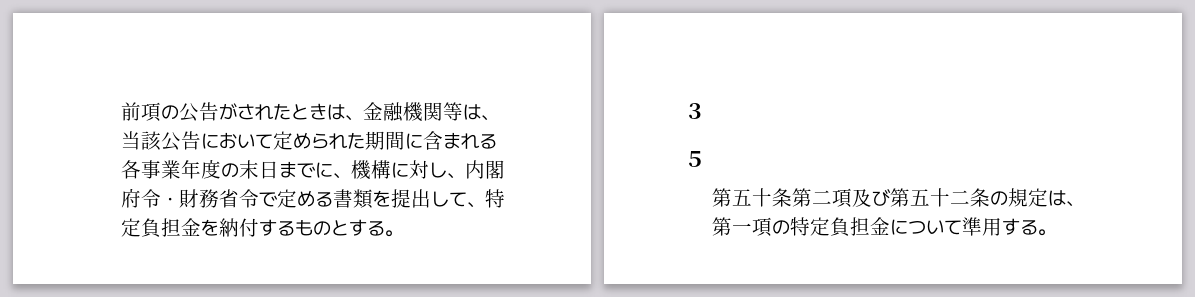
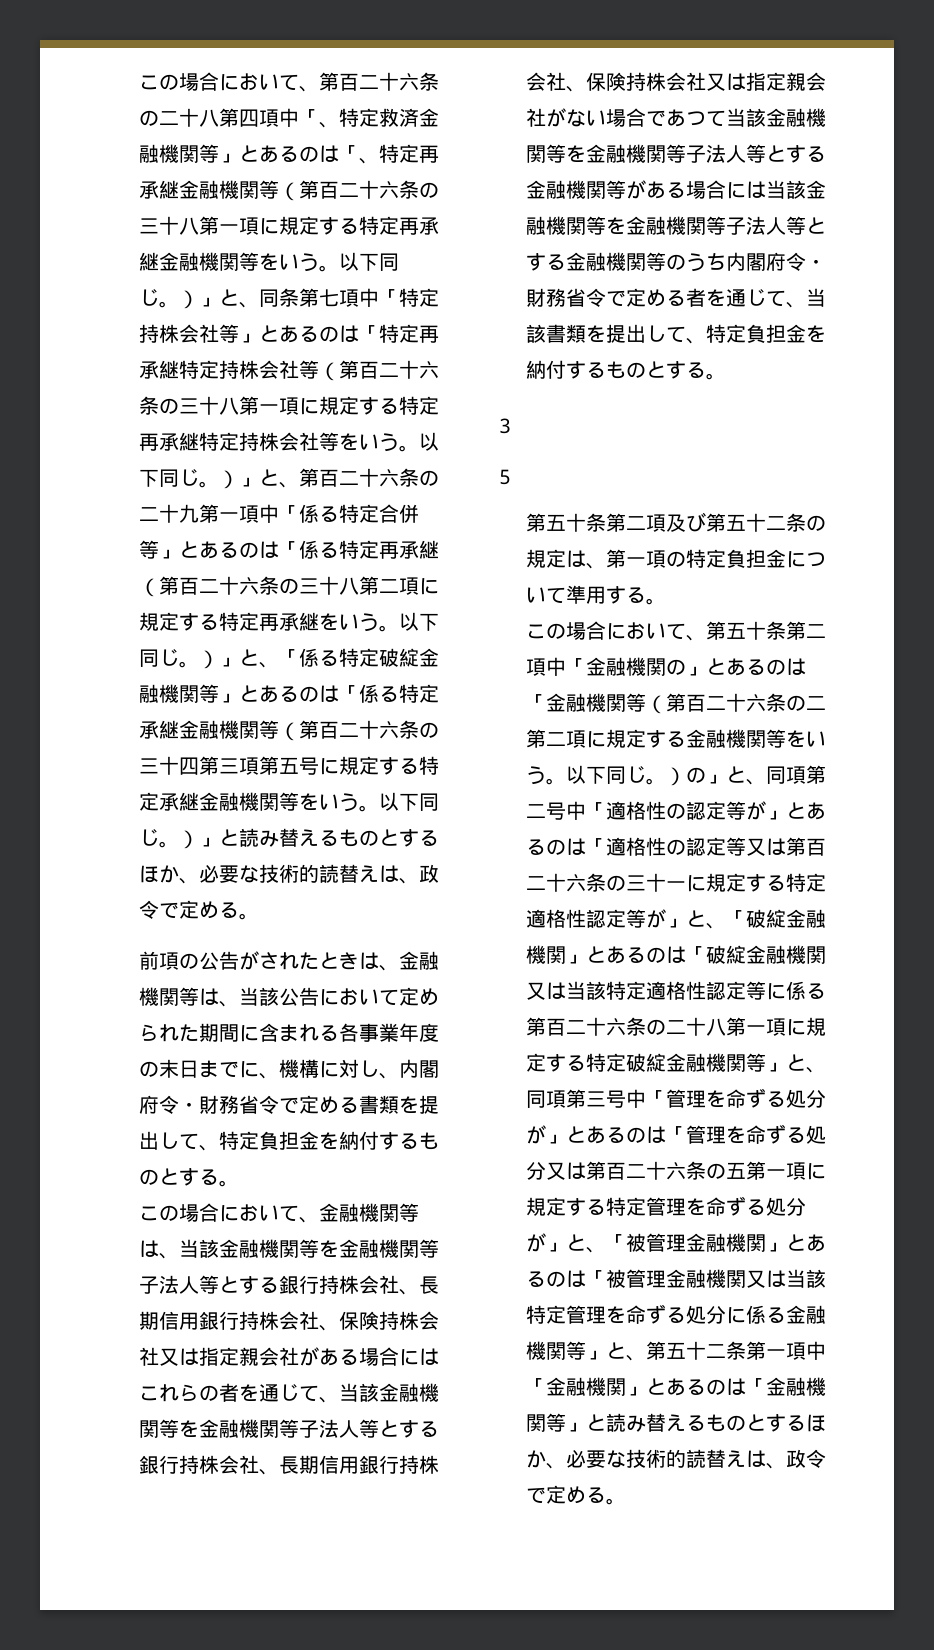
+ この場合において、第百二十六条の二十八第四項中「、特定救済金融機関等」とあるのは「、特定再承継金融機関等（第百二十六条の三十八第一項に規定する特定再承継金融機関等をいう。以下同じ。）」と、同条第七項中「特定持株会社等」とあるのは「特定再承継特定持株会社等（第百二十六条の三十八第一項に規定する特定再承継特定持株会社等をいう。以下同じ。）」と、第百二十六条の二十九第一項中「係る特定合併等」とあるのは「係る特定再承継（第百二十六条の三十八第二項に規定する特定再承継をいう。以下同じ。）」と、「係る特定破綻金融機関等」とあるのは「係る特定承継金融機関等（第百二十六条の三十四第三項第五号に規定する特定承継金融機関等をいう。以下同じ。）」と読み替えるものとするほか、必要な技術的読替えは、政令で定める。
+ この場合において、金融機関等は、当該金融機関等を金融機関等子法人等とする銀行持株会社、長期信用銀行持株会社、保険持株会社又は指定親会社がある場合にはこれらの者を通じて、当該金融機関等を金融機関等子法人等とする銀行持株会社、長期信用銀行持株会社、保険持株会社又は指定親会社がない場合であつて当該金融機関等を金融機関等子法人等とする金融機関等がある場合には当該金融機関等を金融機関等子法人等とする金融機関等のうち内閣府令・財務省令で定める者を通じて、当該書類を提出して、特定負担金を納付するものとする。
+ この場合において、第五十条第二項中「金融機関の」とあるのは「金融機関等（第百二十六条の二第二項に規定する金融機関等をいう。以下同じ。）の」と、同項第二号中「適格性の認定等が」とあるのは「適格性の認定等又は第百二十六条の三十一に規定する特定適格性認定等が」と、「破綻金融機関」とあるのは「破綻金融機関又は当該特定適格性認定等に係る第百二十六条の二十八第一項に規定する特定破綻金融機関等」と、同項第三号中「管理を命ずる処分が」とあるのは「管理を命ずる処分又は第百二十六条の五第一項に規定する特定管理を命ずる処分が」と、「被管理金融機関」とあるのは「被管理金融機関又は当該特定管理を命ずる処分に係る金融機関等」と、第五十二条第一項中「金融機関」とあるのは「金融機関等」と読み替えるものとするほか、必要な技術的読替えは、政令で定める。

